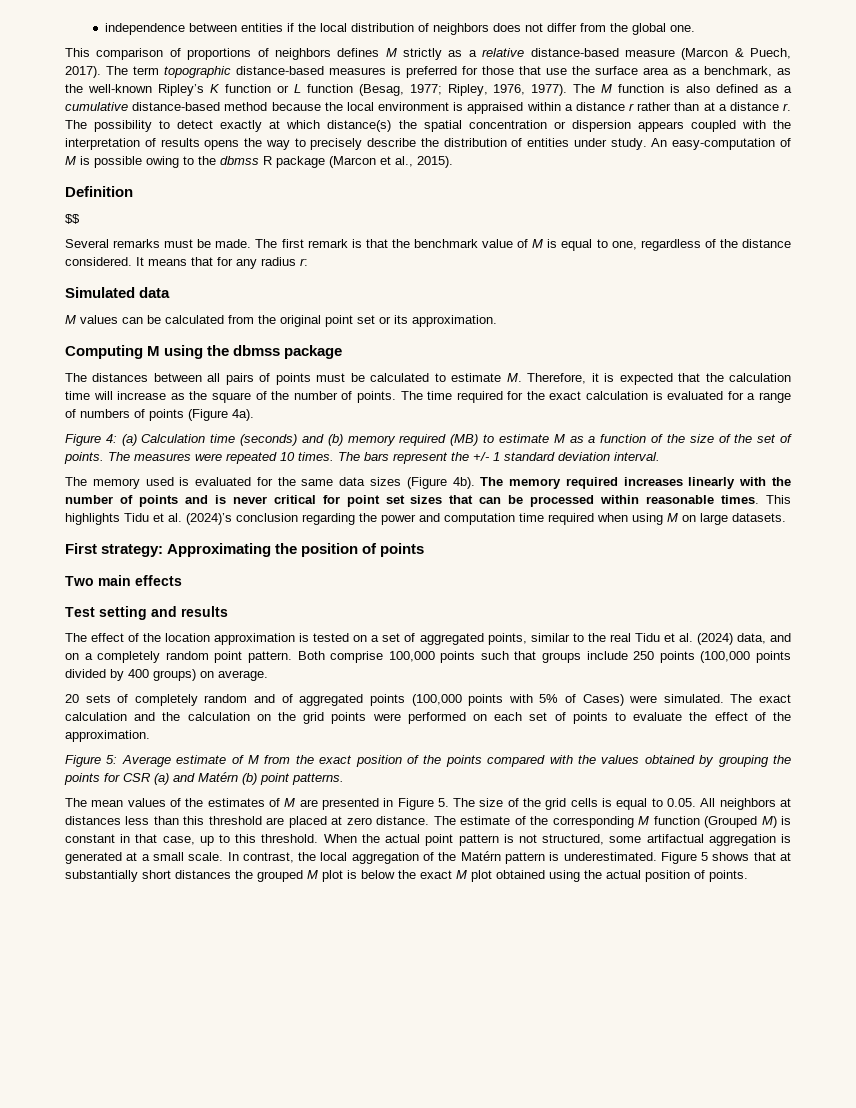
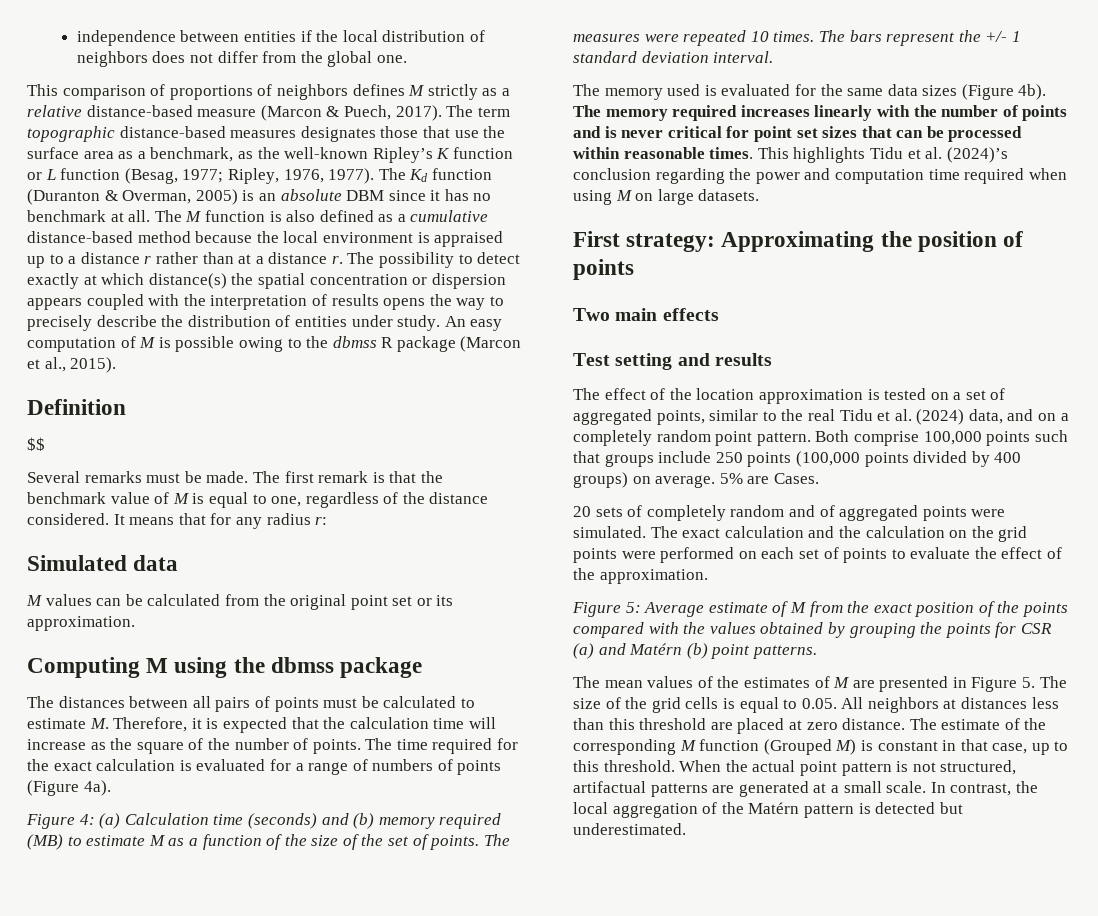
- The term topographic distance-based measures is preferred for those that use the surface area as a benchmark, as the well-known Ripley’s K function or L function (Besag, 1977; Ripley, 1976, 1977).
+ The term topographic distance-based measures designates those that use the surface area as a benchmark, as the well-known Ripley’s K function or L function (Besag, 1977; Ripley, 1976, 1977).
- The M function is also defined as a cumulative distance-based method because the local environment is appraised within a distance r rather than at a distance r.
+ The Kd function (Duranton & Overman, 2005) is an absolute DBM since it has no benchmark at all. The M function is also defined as a cumulative distance-based method because the local environment is appraised up to a distance r rather than at a distance r.
- An easy-computation of M is possible owing to the dbmss R package (Marcon et al., 2015).
+ An easy computation of M is possible owing to the dbmss R package (Marcon et al., 2015).
+ 5% are Cases.
- 20 sets of completely random and of aggregated points (100,000 points with 5% of Cases) were simulated.
+ 20 sets of completely random and of aggregated points were simulated.
- When the actual point pattern is not structured, some artifactual aggregation is generated at a small scale.
+ When the actual point pattern is not structured, artifactual patterns are generated at a small scale.
- In contrast, the local aggregation of the Matérn pattern is underestimated. Figure 5 shows that at substantially short distances the grouped M plot is below the exact M plot obtained using the actual position of points.
+ In contrast, the local aggregation of the Matérn pattern is detected but underestimated.

